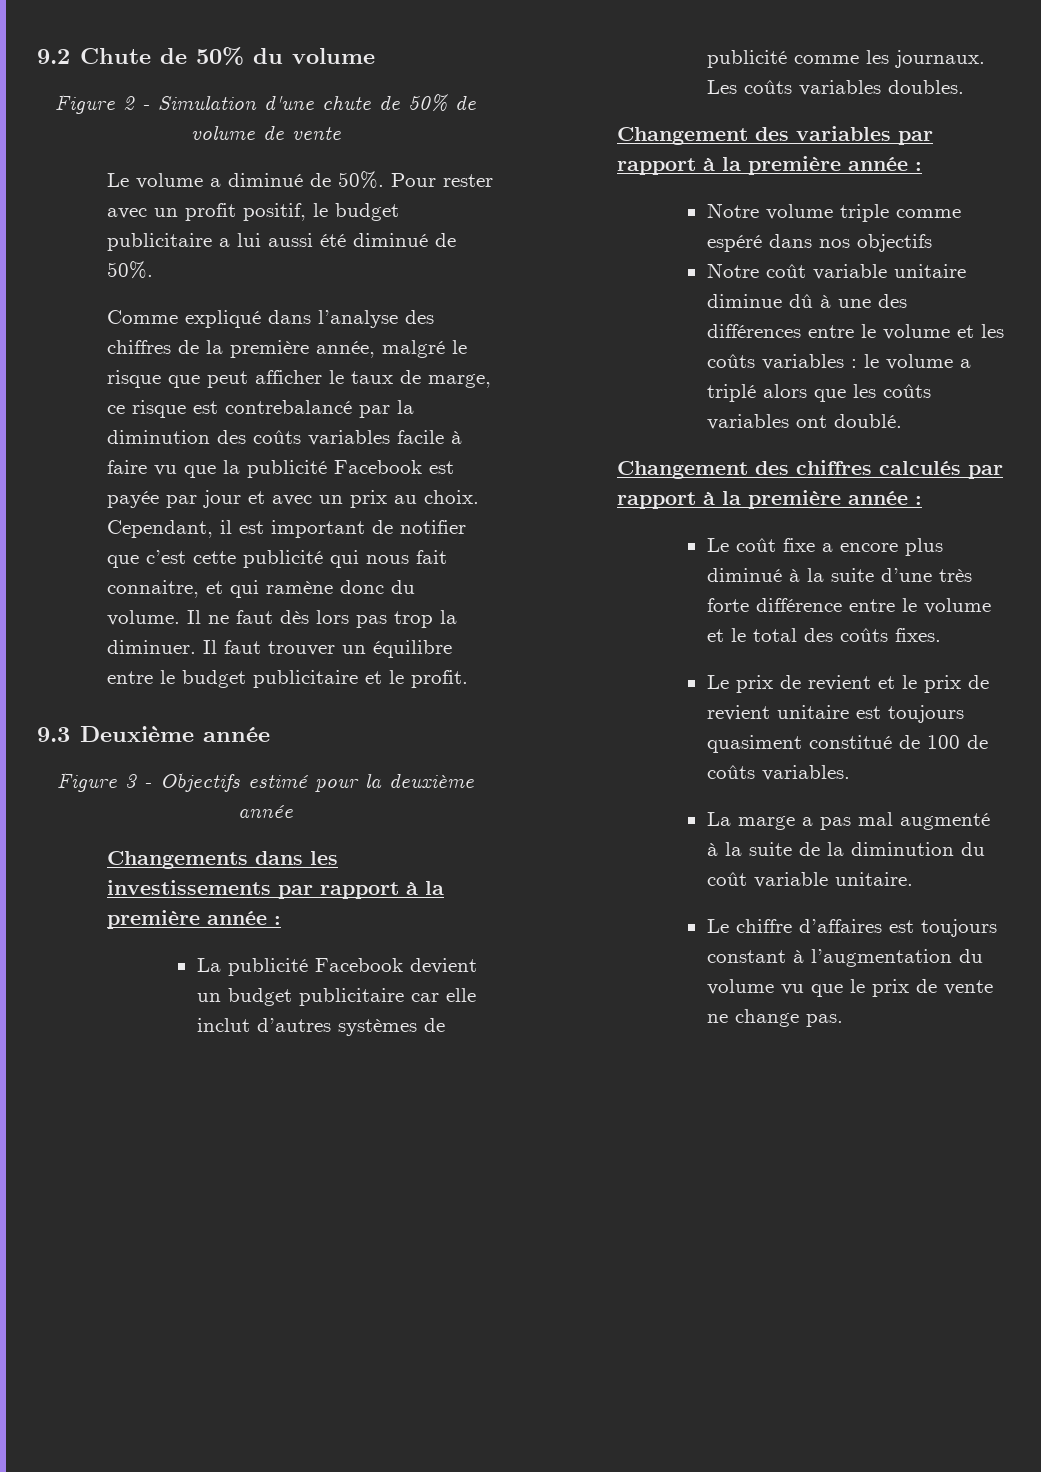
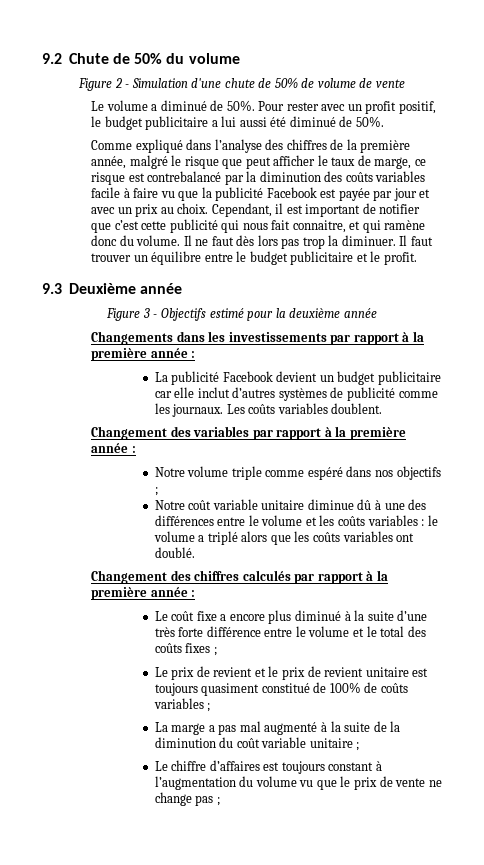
- Les coûts variables doubles.
+ Les coûts variables doublent.
- Notre volume triple comme espéré dans nos objectifs
+ Notre volume triple comme espéré dans nos objectifs ;
- Le coût fixe a encore plus diminué à la suite d’une très forte différence entre le volume et le total des coûts fixes.
+ Le coût fixe a encore plus diminué à la suite d’une très forte différence entre le volume et le total des coûts fixes ;
- Le prix de revient et le prix de revient unitaire est toujours quasiment constitué de 100 de coûts variables.
+ Le prix de revient et le prix de revient unitaire est toujours quasiment constitué de 100% de coûts variables ;
- La marge a pas mal augmenté à la suite de la diminution du coût variable unitaire.
+ La marge a pas mal augmenté à la suite de la diminution du coût variable unitaire ;
- Le chiffre d’affaires est toujours constant à l’augmentation du volume vu que le prix de vente ne change pas.
+ Le chiffre d’affaires est toujours constant à l’augmentation du volume vu que le prix de vente ne change pas ;

